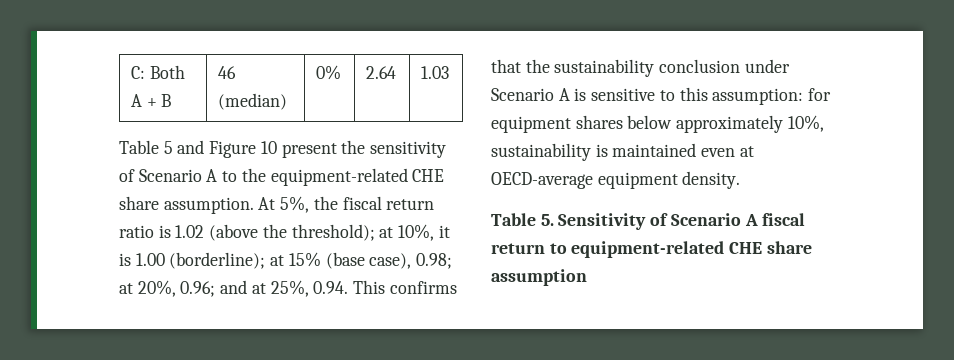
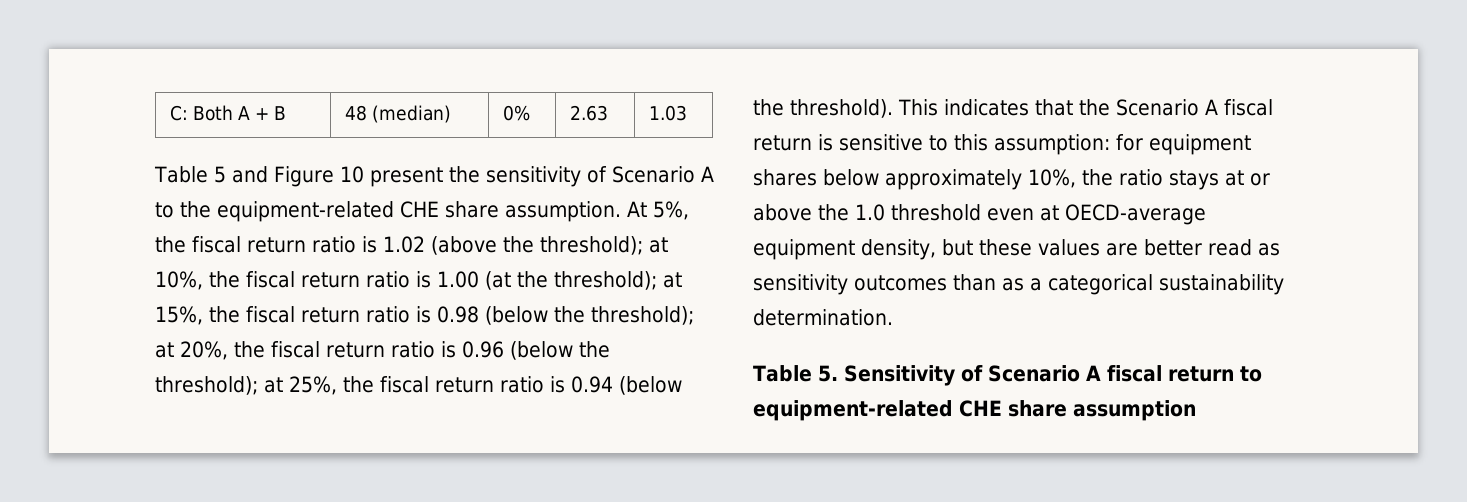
- C: Both A + B | 46 (median) | 0% | 2.64 | 1.03
+ C: Both A + B | 48 (median) | 0% | 2.63 | 1.03
- At 5%, the fiscal return ratio is 1.02 (above the threshold); at 10%, it is 1.00 (borderline); at 15% (base case), 0.98; at 20%, 0.96; and at 25%, 0.94. This confirms that the sustainability conclusion under Scenario A is sensitive to this assumption: for equipment shares below approximately 10%, sustainability is maintained even at OECD-average equipment density.
+ At 5%, the fiscal return ratio is 1.02 (above the threshold); at 10%, the fiscal return ratio is 1.00 (at the threshold); at 15%, the fiscal return ratio is 0.98 (below the threshold); at 20%, the fiscal return ratio is 0.96 (below the threshold); at 25%, the fiscal return ratio is 0.94 (below the threshold). This indicates that the Scenario A fiscal return is sensitive to this assumption: for equipment shares below approximately 10%, the ratio stays at or above the 1.0 threshold even at OECD-average equipment density, but these values are better read as sensitivity outcomes than as a categorical sustainability determination.

